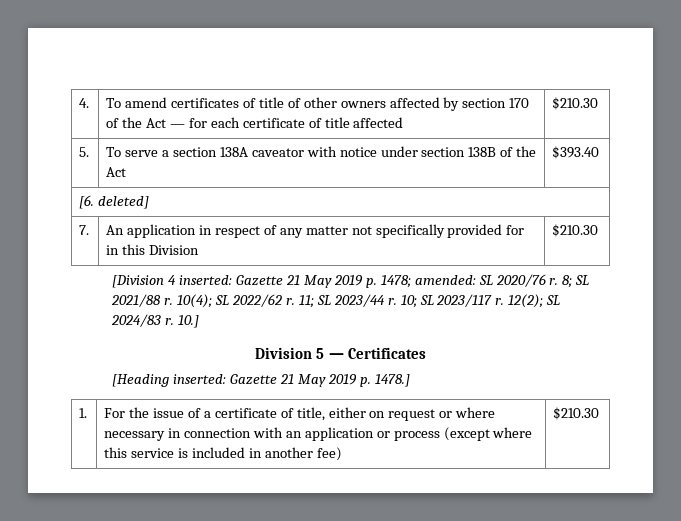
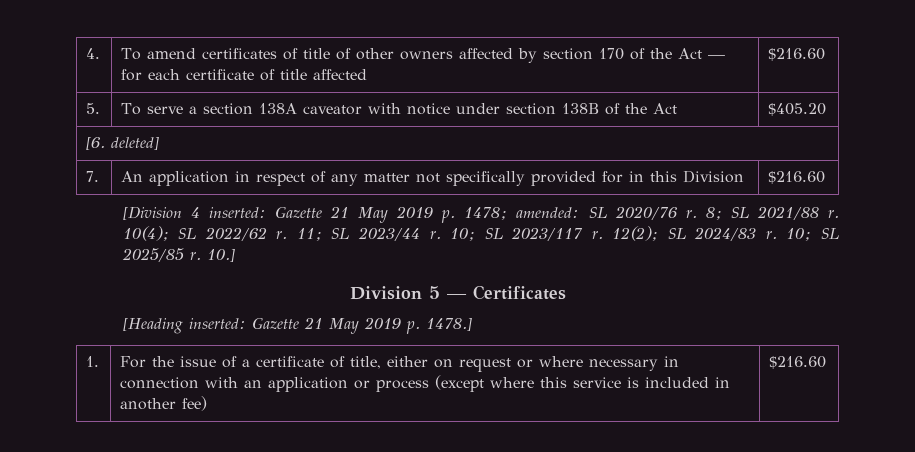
- 4. | To amend certificates of title of other owners affected by section 170 of the Act — for each certificate of title affected | $210.30
+ 4. | To amend certificates of title of other owners affected by section 170 of the Act — for each certificate of title affected | $216.60
- 5. | To serve a section 138A caveator with notice under section 138B of the Act | $393.40
+ 5. | To serve a section 138A caveator with notice under section 138B of the Act | $405.20
- 7. | An application in respect of any matter not specifically provided for in this Division | $210.30
+ 7. | An application in respect of any matter not specifically provided for in this Division | $216.60
+ 10; SL 2025/85 r.
- 1. | For the issue of a certificate of title, either on request or where necessary in connection with an application or process (except where this service is included in another fee) | $210.30
+ 1. | For the issue of a certificate of title, either on request or where necessary in connection with an application or process (except where this service is included in another fee) | $216.60

